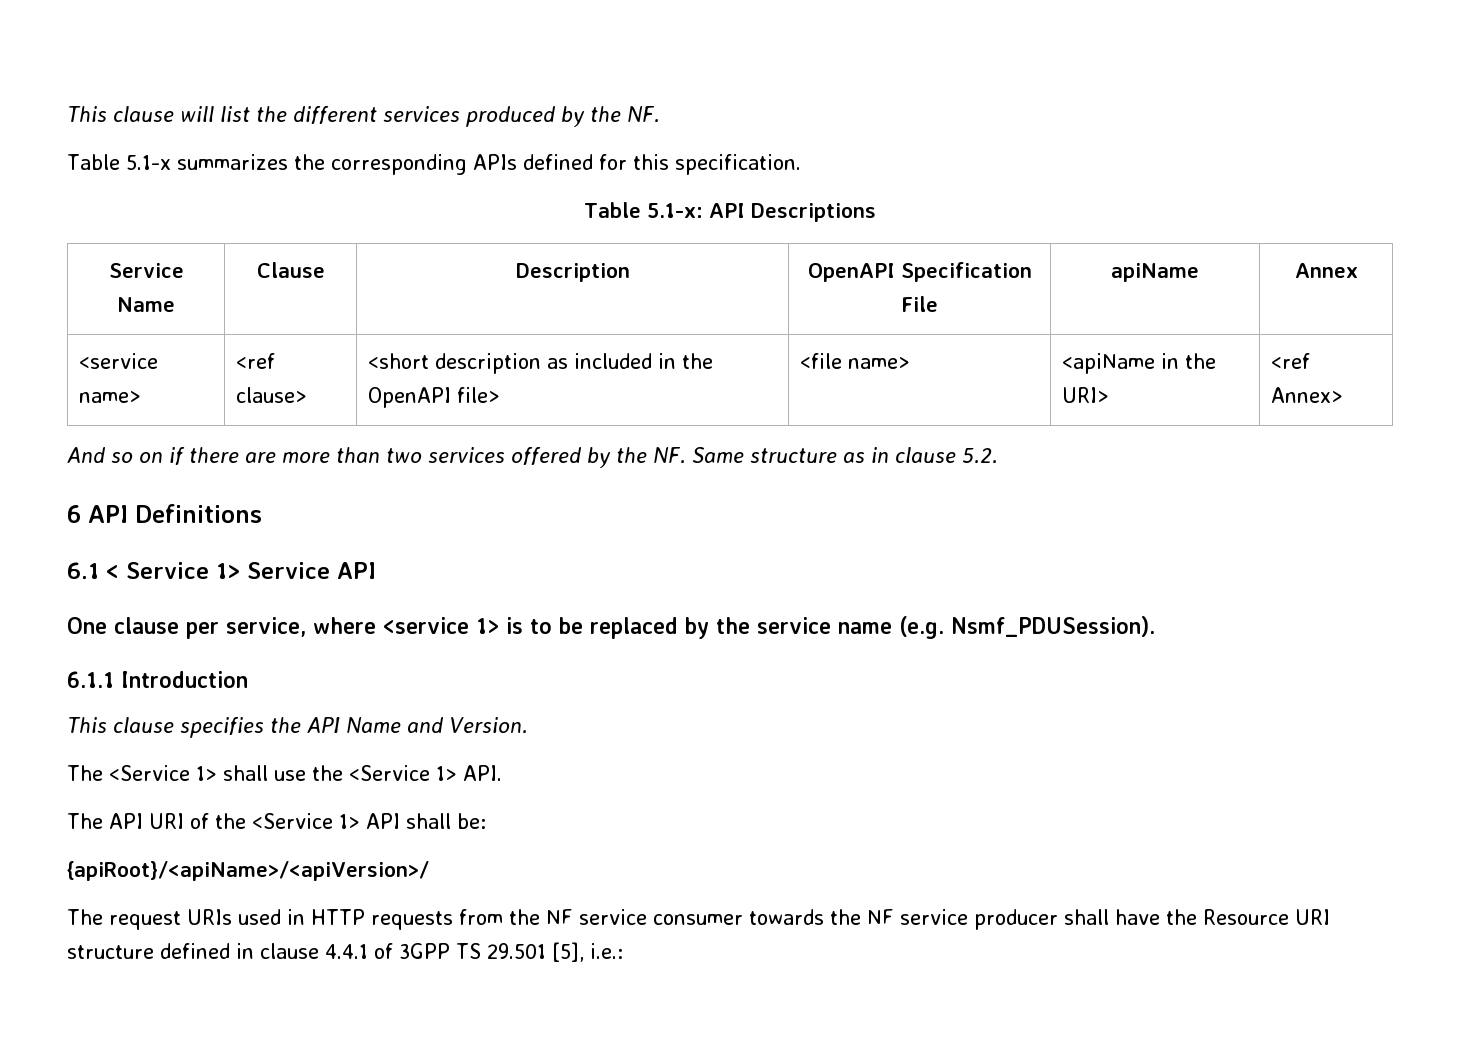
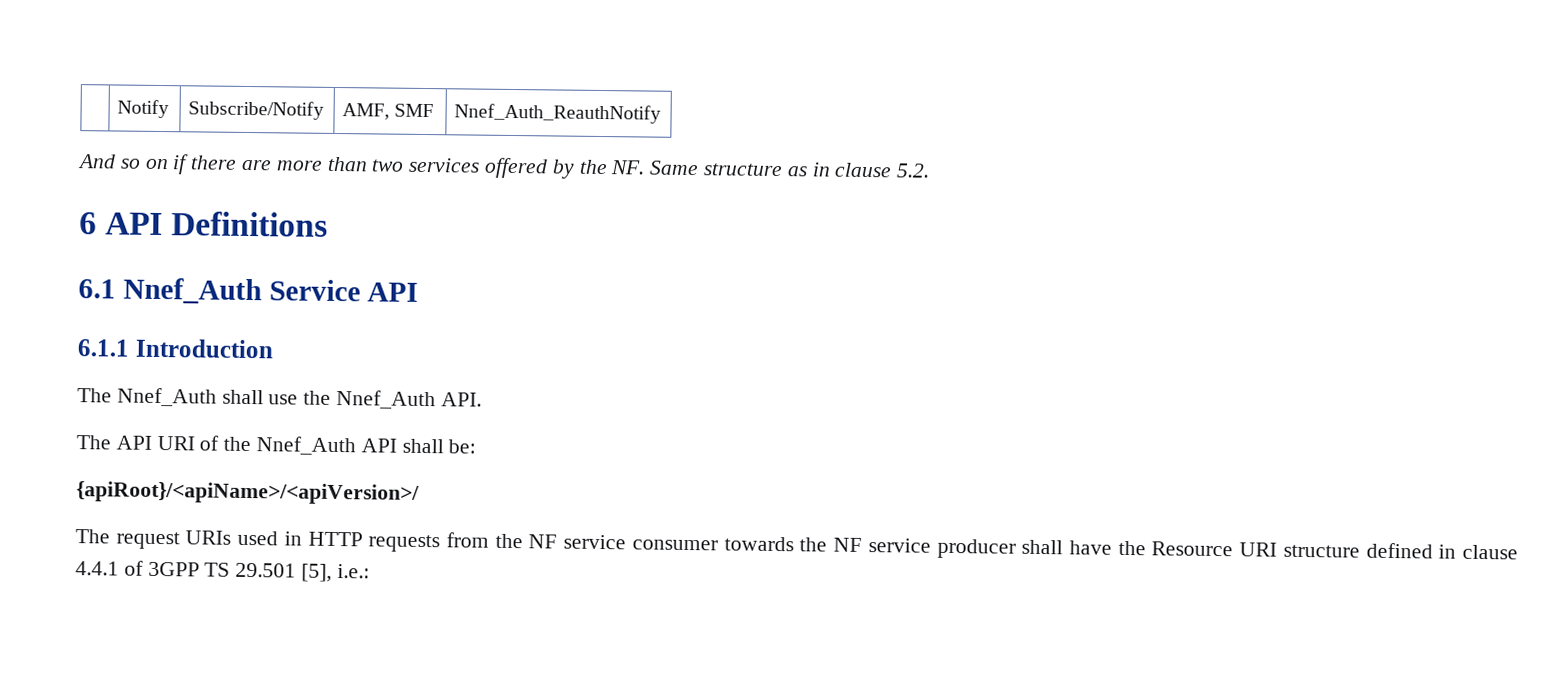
- This clause will list the different services produced by the NF.
- Table 5.1-x summarizes the corresponding APIs defined for this specification.
- Table 5.1-x: API Descriptions
- Service Name | Clause | Description | OpenAPI Specification File | apiName | Annex
- <service name> | <ref clause> | <short description as included in the OpenAPI file> | <file name> | <apiName in the URI> | <ref Annex>
+ | Notify | Subscribe/Notify | AMF, SMF | Nnef_Auth_ReauthNotify
- 6.1 < Service 1> Service API
+ 6.1 Nnef_Auth Service API
- One clause per service, where <service 1> is to be replaced by the service name (e.g. Nsmf_PDUSession).
  6.1.1 Introduction
- This clause specifies the API Name and Version.
- The <Service 1> shall use the <Service 1> API.
+ The Nnef_Auth shall use the Nnef_Auth API.
- The API URI of the <Service 1> API shall be:
+ The API URI of the Nnef_Auth API shall be:

